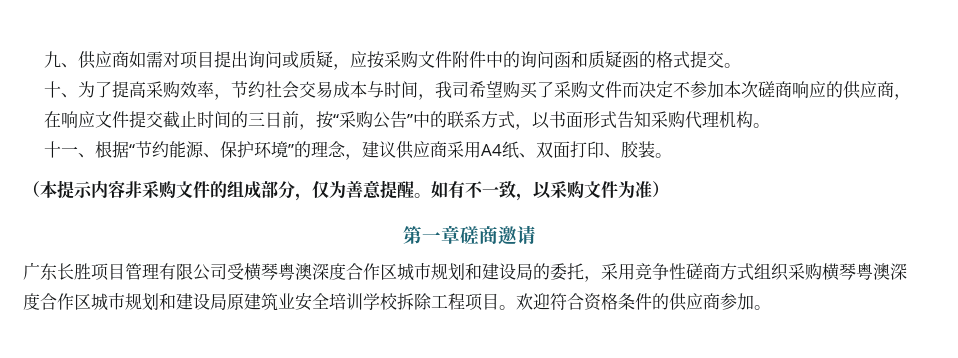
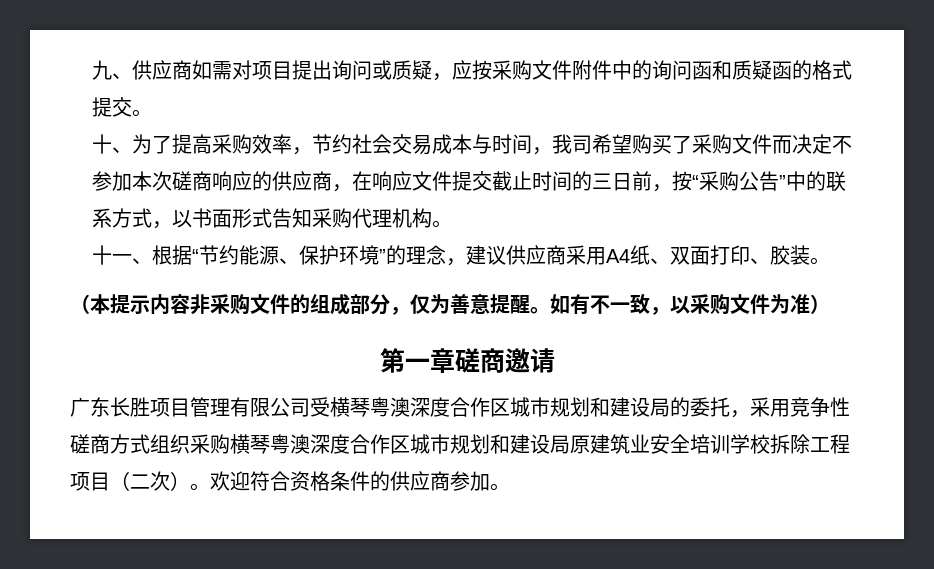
- 广东长胜项目管理有限公司受横琴粤澳深度合作区城市规划和建设局的委托，采用竞争性磋商方式组织采购横琴粤澳深度合作区城市规划和建设局原建筑业安全培训学校拆除工程项目。
+ 广东长胜项目管理有限公司受横琴粤澳深度合作区城市规划和建设局的委托，采用竞争性磋商方式组织采购横琴粤澳深度合作区城市规划和建设局原建筑业安全培训学校拆除工程项目（二次）。

